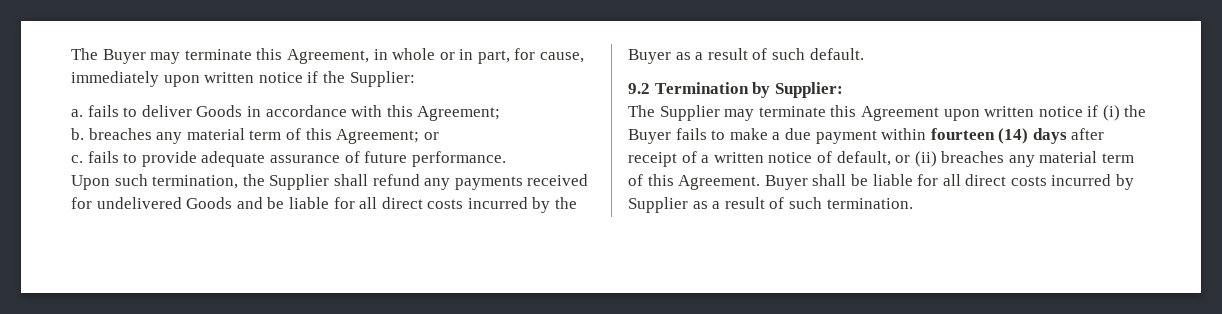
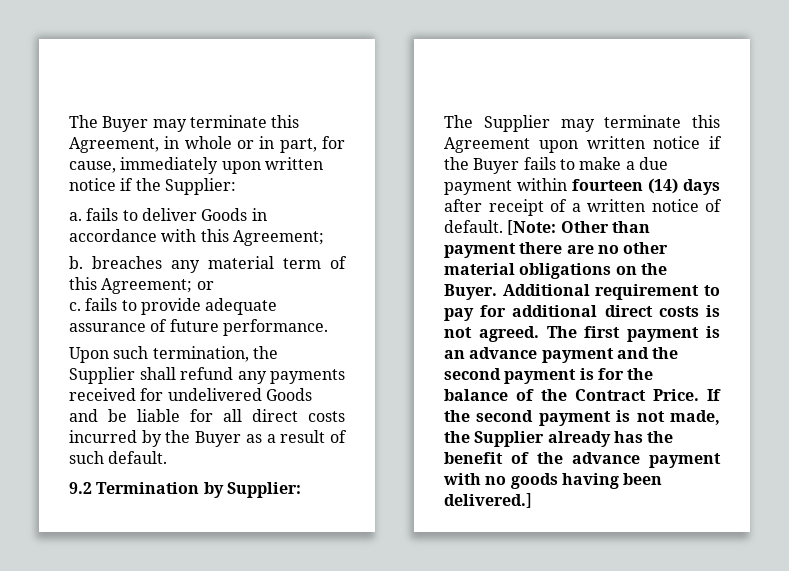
- The Supplier may terminate this Agreement upon written notice if (i) the Buyer fails to make a due payment within fourteen (14) days after receipt of a written notice of default, or (ii) breaches any material term of this Agreement. Buyer shall be liable for all direct costs incurred by Supplier as a result of such termination.
+ The Supplier may terminate this Agreement upon written notice if the Buyer fails to make a due payment within fourteen (14) days after receipt of a written notice of default. [Note: Other than payment there are no other material obligations on the Buyer. Additional requirement to pay for additional direct costs is not agreed. The first payment is an advance payment and the second payment is for the balance of the Contract Price. If the second payment is not made, the Supplier already has the benefit of the advance payment with no goods having been delivered.]

